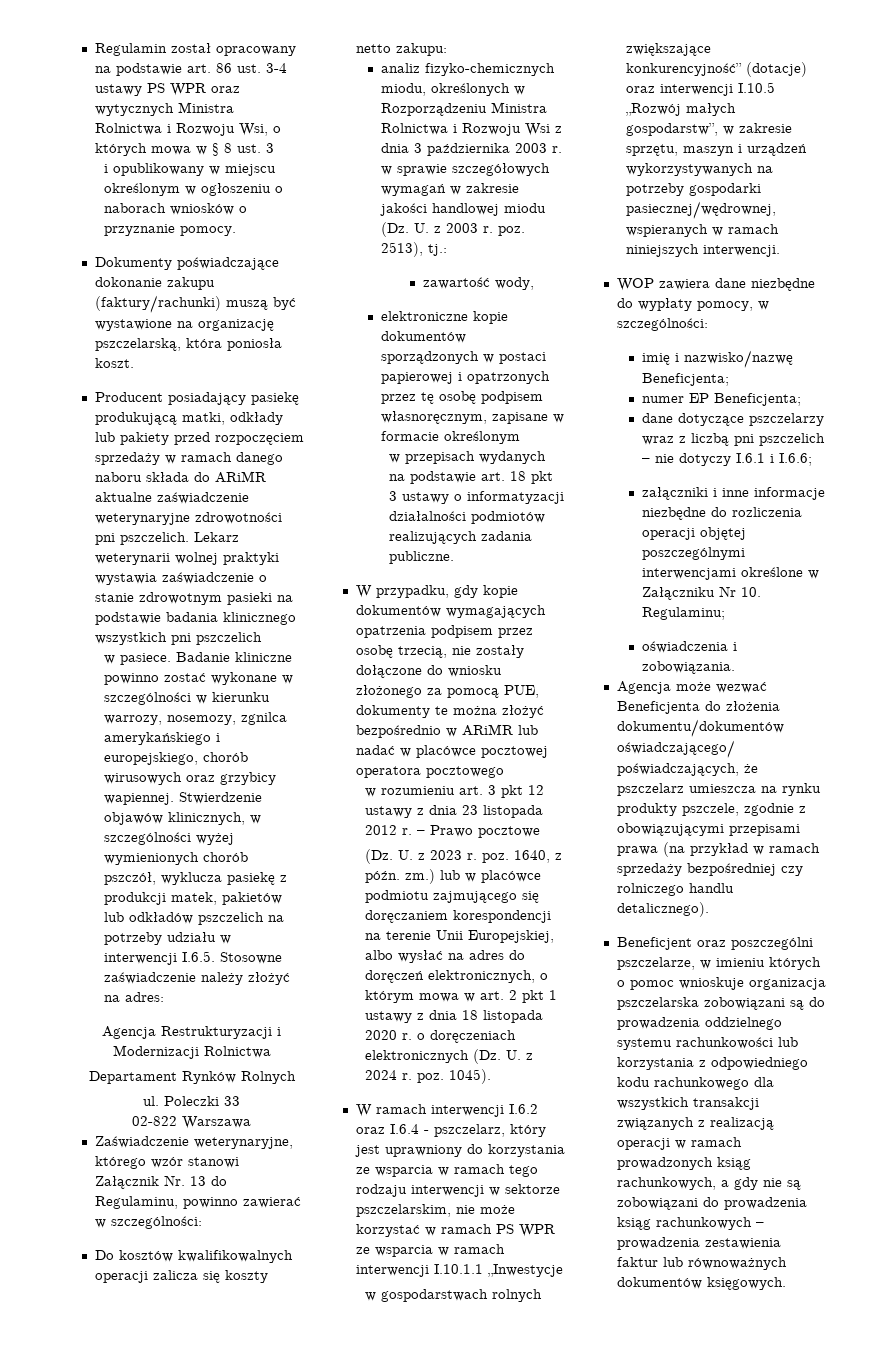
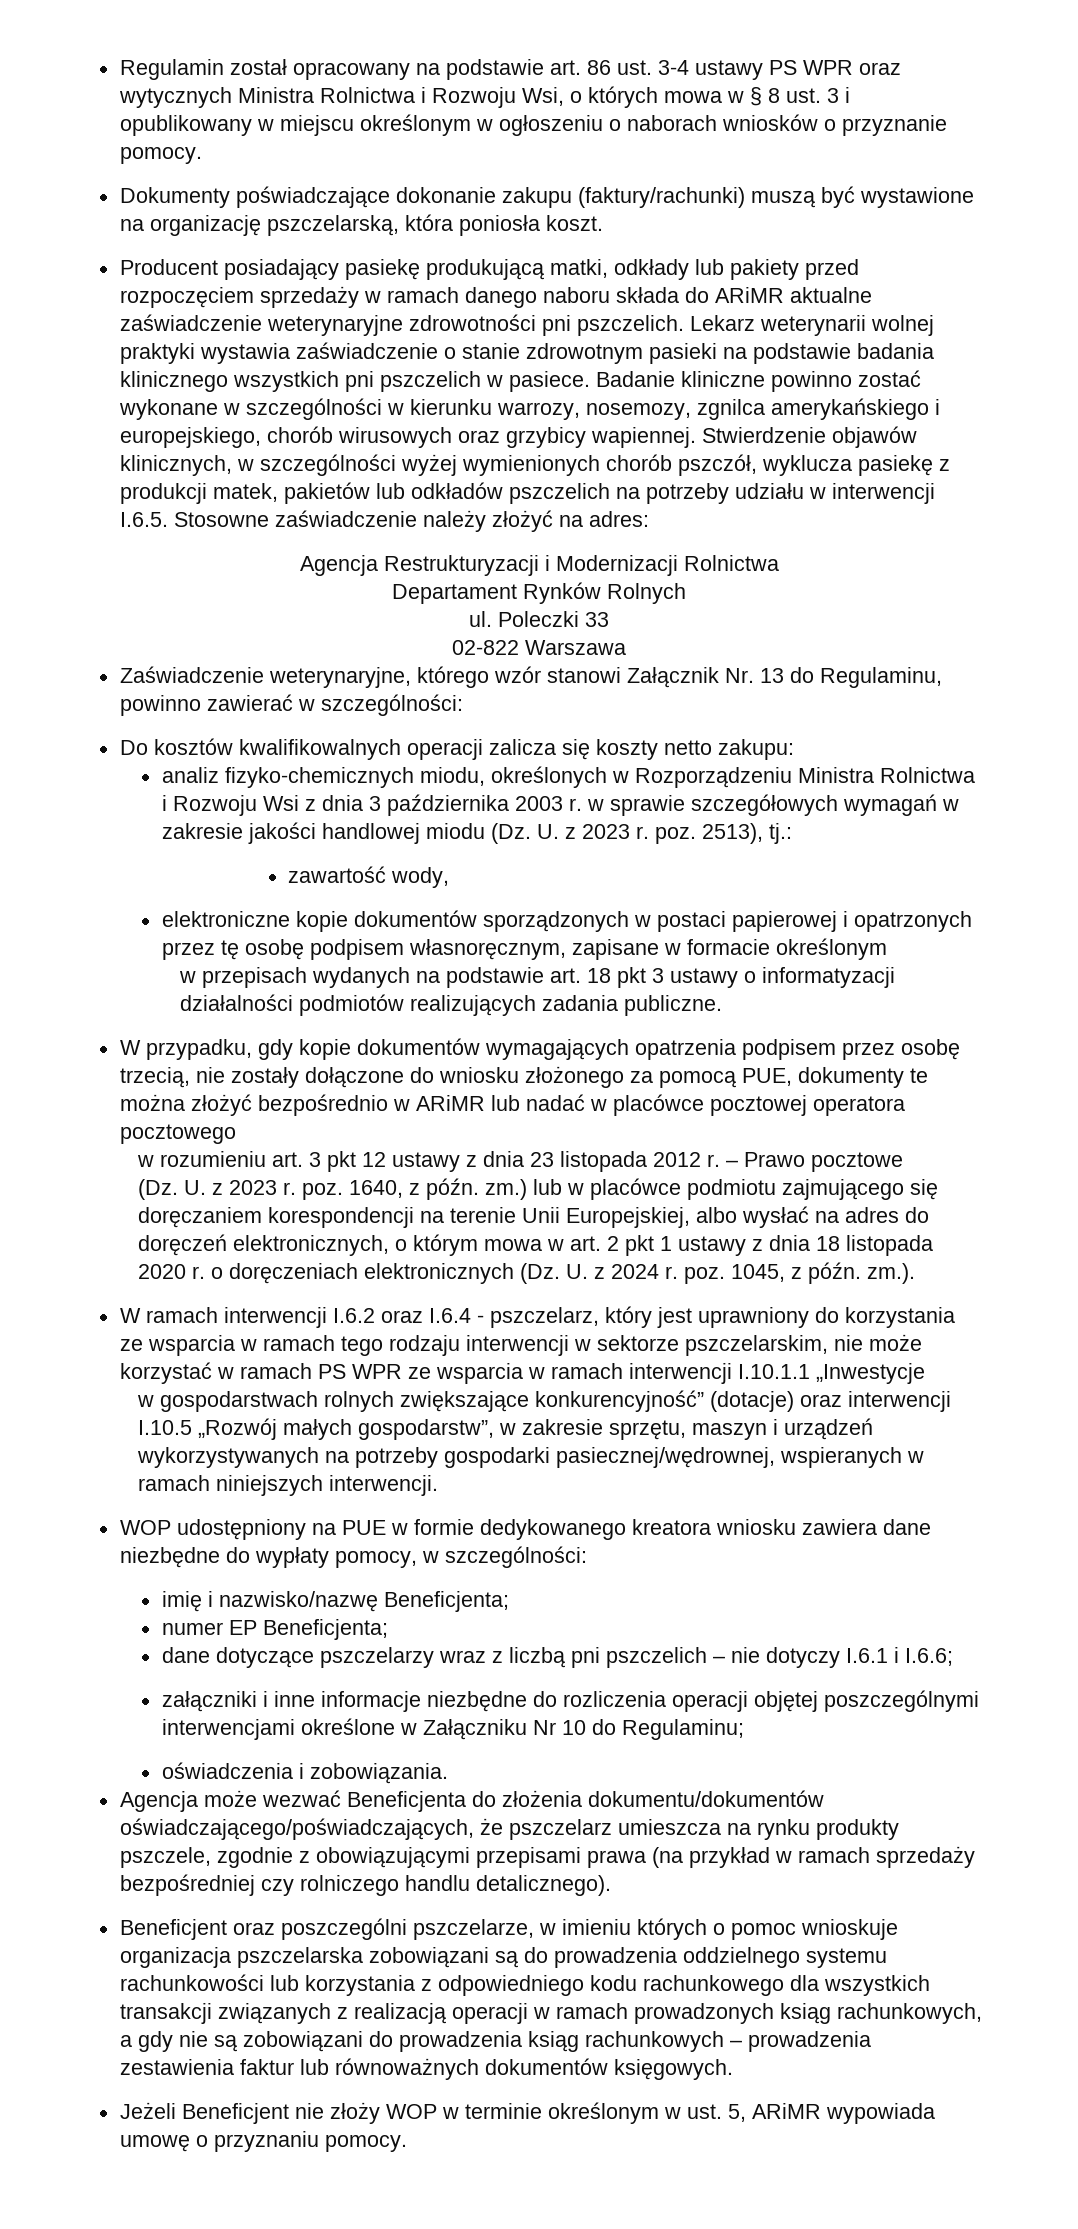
- Regulamin został opracowany na podstawie art. 86 ust. 3-4 ustawy PS WPR oraz wytycznych Ministra Rolnictwa i Rozwoju Wsi, o których mowa w § 8 ust. 3
- i opublikowany w miejscu określonym w ogłoszeniu o naborach wniosków o przyznanie pomocy.
+ Regulamin został opracowany na podstawie art. 86 ust. 3-4 ustawy PS WPR oraz wytycznych Ministra Rolnictwa i Rozwoju Wsi, o których mowa w § 8 ust. 3 i opublikowany w miejscu określonym w ogłoszeniu o naborach wniosków o przyznanie pomocy.
- Lekarz weterynarii wolnej praktyki wystawia zaświadczenie o stanie zdrowotnym pasieki na podstawie badania klinicznego wszystkich pni pszczelich
- w pasiece.
+ Lekarz weterynarii wolnej praktyki wystawia zaświadczenie o stanie zdrowotnym pasieki na podstawie badania klinicznego wszystkich pni pszczelich w pasiece.
- analiz fizyko-chemicznych miodu, określonych w Rozporządzeniu Ministra Rolnictwa i Rozwoju Wsi z dnia 3 października 2003 r. w sprawie szczegółowych wymagań w zakresie jakości handlowej miodu (Dz. U. z 2003 r. poz. 2513), tj.:
+ analiz fizyko-chemicznych miodu, określonych w Rozporządzeniu Ministra Rolnictwa i Rozwoju Wsi z dnia 3 października 2003 r. w sprawie szczegółowych wymagań w zakresie jakości handlowej miodu (Dz. U. z 2023 r. poz. 2513), tj.:
- (Dz. U. z 2023 r. poz. 1640, z późn. zm.) lub w placówce podmiotu zajmującego się doręczaniem korespondencji na terenie Unii Europejskiej, albo wysłać na adres do doręczeń elektronicznych, o którym mowa w art. 2 pkt 1 ustawy z dnia 18 listopada 2020 r. o doręczeniach elektronicznych (Dz. U. z 2024 r. poz. 1045).
+ (Dz. U. z 2023 r. poz. 1640, z późn. zm.) lub w placówce podmiotu zajmującego się doręczaniem korespondencji na terenie Unii Europejskiej, albo wysłać na adres do doręczeń elektronicznych, o którym mowa w art. 2 pkt 1 ustawy z dnia 18 listopada 2020 r. o doręczeniach elektronicznych (Dz. U. z 2024 r. poz. 1045, z późn. zm.).
- WOP zawiera dane niezbędne do wypłaty pomocy, w szczególności:
+ WOP udostępniony na PUE w formie dedykowanego kreatora wniosku zawiera dane niezbędne do wypłaty pomocy, w szczególności:
- załączniki i inne informacje niezbędne do rozliczenia operacji objętej poszczególnymi interwencjami określone w Załączniku Nr 10. Regulaminu;
+ załączniki i inne informacje niezbędne do rozliczenia operacji objętej poszczególnymi interwencjami określone w Załączniku Nr 10 do Regulaminu;
+ Jeżeli Beneficjent nie złoży WOP w terminie określonym w ust. 5, ARiMR wypowiada umowę o przyznaniu pomocy.

